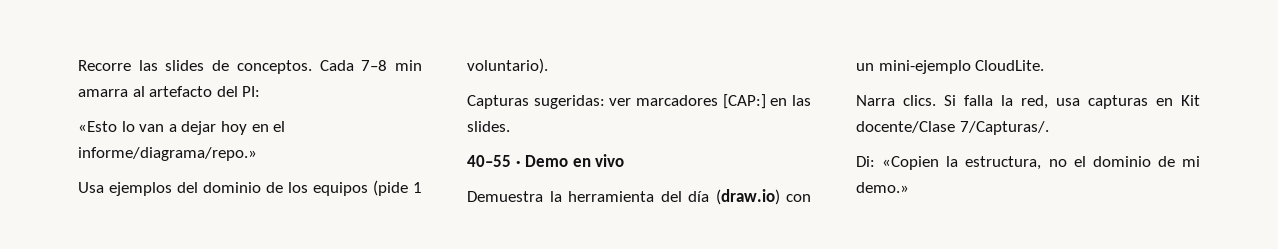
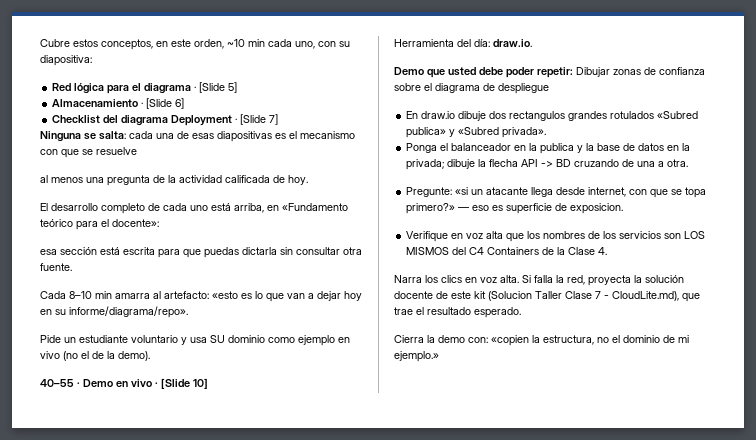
- Recorre las slides de conceptos. Cada 7–8 min amarra al artefacto del PI:
- «Esto lo van a dejar hoy en el informe/diagrama/repo.»
- Usa ejemplos del dominio de los equipos (pide 1 voluntario).
- Capturas sugeridas: ver marcadores [CAP:] en las slides.
+ Cubre estos conceptos, en este orden, ~10 min cada uno, con su diapositiva:
+ Red lógica para el diagrama · [Slide 5]
+ Almacenamiento · [Slide 6]
+ Checklist del diagrama Deployment · [Slide 7]
+ Ninguna se salta: cada una de esas diapositivas es el mecanismo con que se resuelve
+ al menos una pregunta de la actividad calificada de hoy.
+ El desarrollo completo de cada uno está arriba, en «Fundamento teórico para el docente»:
+ esa sección está escrita para que puedas dictarla sin consultar otra fuente.
+ Cada 8–10 min amarra al artefacto: «esto es lo que van a dejar hoy en su informe/diagrama/repo».
+ Pide un estudiante voluntario y usa SU dominio como ejemplo en vivo (no el de la demo).
- 40–55 · Demo en vivo
- Demuestra la herramienta del día (draw.io) con un mini-ejemplo CloudLite.
- Narra clics. Si falla la red, usa capturas en Kit docente/Clase 7/Capturas/.
- Di: «Copien la estructura, no el dominio de mi demo.»
+ 40–55 · Demo en vivo · [Slide 10]
+ Herramienta del día: draw.io.
+ Demo que usted debe poder repetir: Dibujar zonas de confianza sobre el diagrama de despliegue
+ En draw.io dibuje dos rectangulos grandes rotulados «Subred publica» y «Subred privada».
+ Ponga el balanceador en la publica y la base de datos en la privada; dibuje la flecha API -> BD cruzando de una a otra.
+ Pregunte: «si un atacante llega desde internet, con que se topa primero?» — eso es superficie de exposicion.
+ Verifique en voz alta que los nombres de los servicios son LOS MISMOS del C4 Containers de la Clase 4.
+ Narra los clics en voz alta. Si falla la red, proyecta la solución docente de este kit (Solucion Taller Clase 7 - CloudLite.md), que trae el resultado esperado.
+ Cierra la demo con: «copien la estructura, no el dominio de mi ejemplo.»

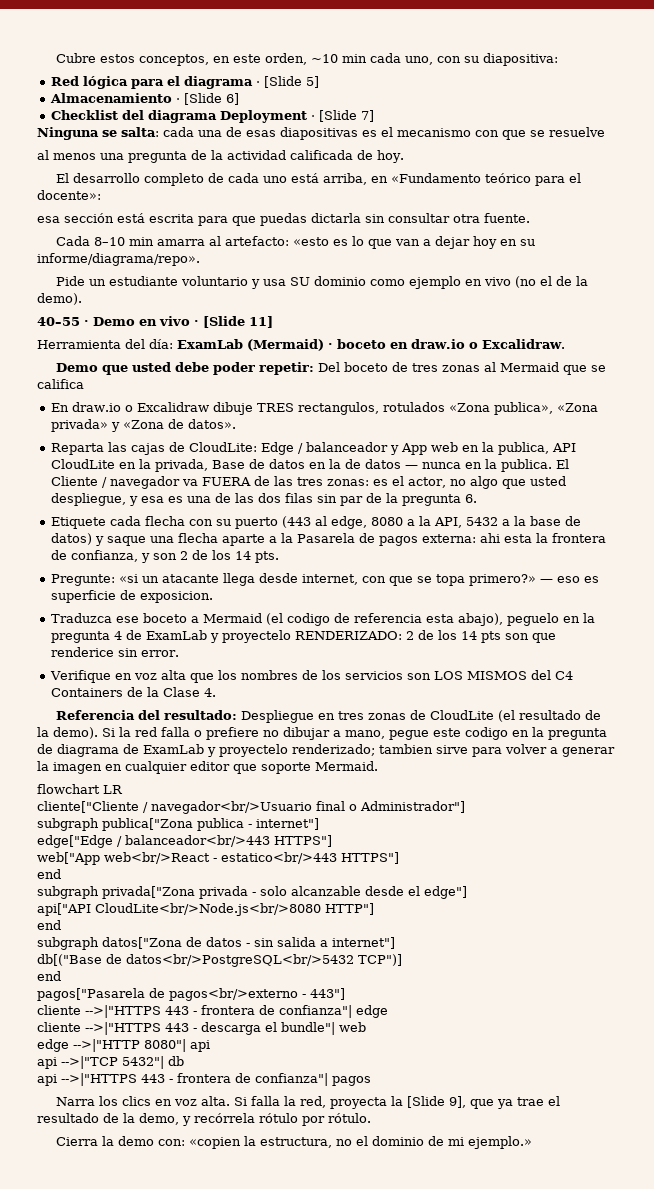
- 40–55 · Demo en vivo · [Slide 10]
+ 40–55 · Demo en vivo · [Slide 11]
- Herramienta del día: draw.io.
+ Herramienta del día: ExamLab (Mermaid) · boceto en draw.io o Excalidraw.
- Demo que usted debe poder repetir: Dibujar zonas de confianza sobre el diagrama de despliegue
- En draw.io dibuje dos rectangulos grandes rotulados «Subred publica» y «Subred privada».
- Ponga el balanceador en la publica y la base de datos en la privada; dibuje la flecha API -> BD cruzando de una a otra.
+ Demo que usted debe poder repetir: Del boceto de tres zonas al Mermaid que se califica
+ En draw.io o Excalidraw dibuje TRES rectangulos, rotulados «Zona publica», «Zona privada» y «Zona de datos».
+ Reparta las cajas de CloudLite: Edge / balanceador y App web en la publica, API CloudLite en la privada, Base de datos en la de datos — nunca en la publica. El Cliente / navegador va FUERA de las tres zonas: es el actor, no algo que usted despliegue, y esa es una de las dos filas sin par de la pregunta 6.
+ Etiquete cada flecha con su puerto (443 al edge, 8080 a la API, 5432 a la base de datos) y saque una flecha aparte a la Pasarela de pagos externa: ahi esta la frontera de confianza, y son 2 de los 14 pts.
+ Traduzca ese boceto a Mermaid (el codigo de referencia esta abajo), peguelo en la pregunta 4 de ExamLab y proyectelo RENDERIZADO: 2 de los 14 pts son que renderice sin error.
+ Referencia del resultado: Despliegue en tres zonas de CloudLite (el resultado de la demo). Si la red falla o prefiere no dibujar a mano, pegue este codigo en la pregunta de diagrama de ExamLab y proyectelo renderizado; tambien sirve para volver a generar la imagen en cualquier editor que soporte Mermaid.
+ flowchart LR
+ cliente["Cliente / navegador<br/>Usuario final o Administrador"]
+ subgraph publica["Zona publica - internet"]
+ edge["Edge / balanceador<br/>443 HTTPS"]
+ web["App web<br/>React - estatico<br/>443 HTTPS"]
+ end
+ subgraph privada["Zona privada - solo alcanzable desde el edge"]
+ api["API CloudLite<br/>Node.js<br/>8080 HTTP"]
+ end
+ subgraph datos["Zona de datos - sin salida a internet"]
+ db[("Base de datos<br/>PostgreSQL<br/>5432 TCP")]
+ end
+ pagos["Pasarela de pagos<br/>externo - 443"]
+ cliente -->|"HTTPS 443 - frontera de confianza"| edge
+ cliente -->|"HTTPS 443 - descarga el bundle"| web
+ edge -->|"HTTP 8080"| api
+ api -->|"TCP 5432"| db
+ api -->|"HTTPS 443 - frontera de confianza"| pagos
- Si falla la red, proyecta la solución docente de este kit (Solucion Taller Clase 7 - CloudLite.md), que trae el resultado esperado.
+ Si falla la red, proyecta la [Slide 9], que ya trae el resultado de la demo, y recórrela rótulo por rótulo.

